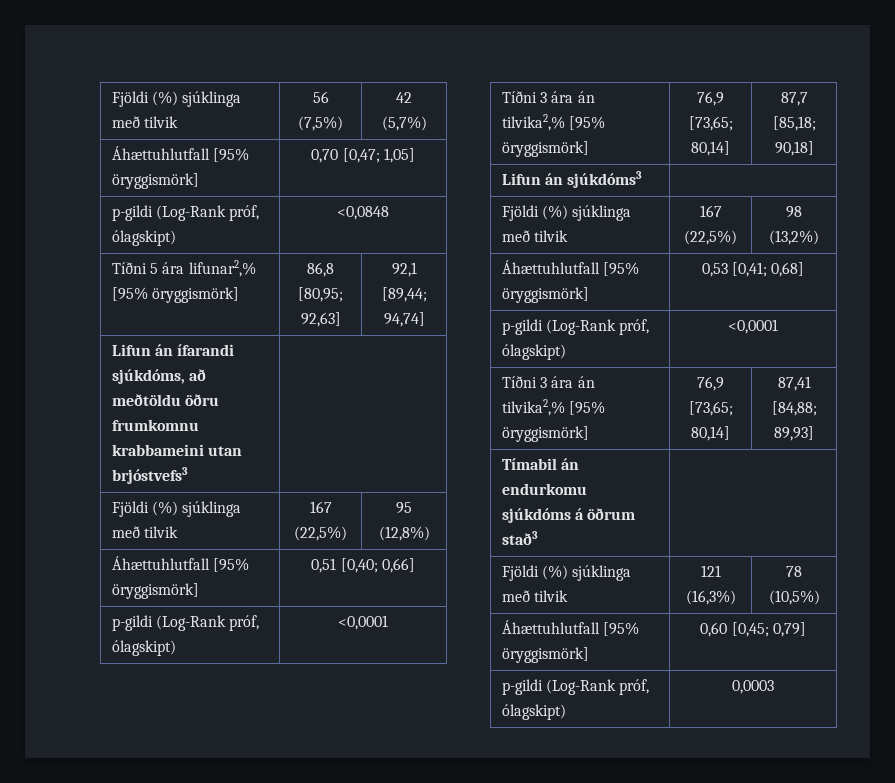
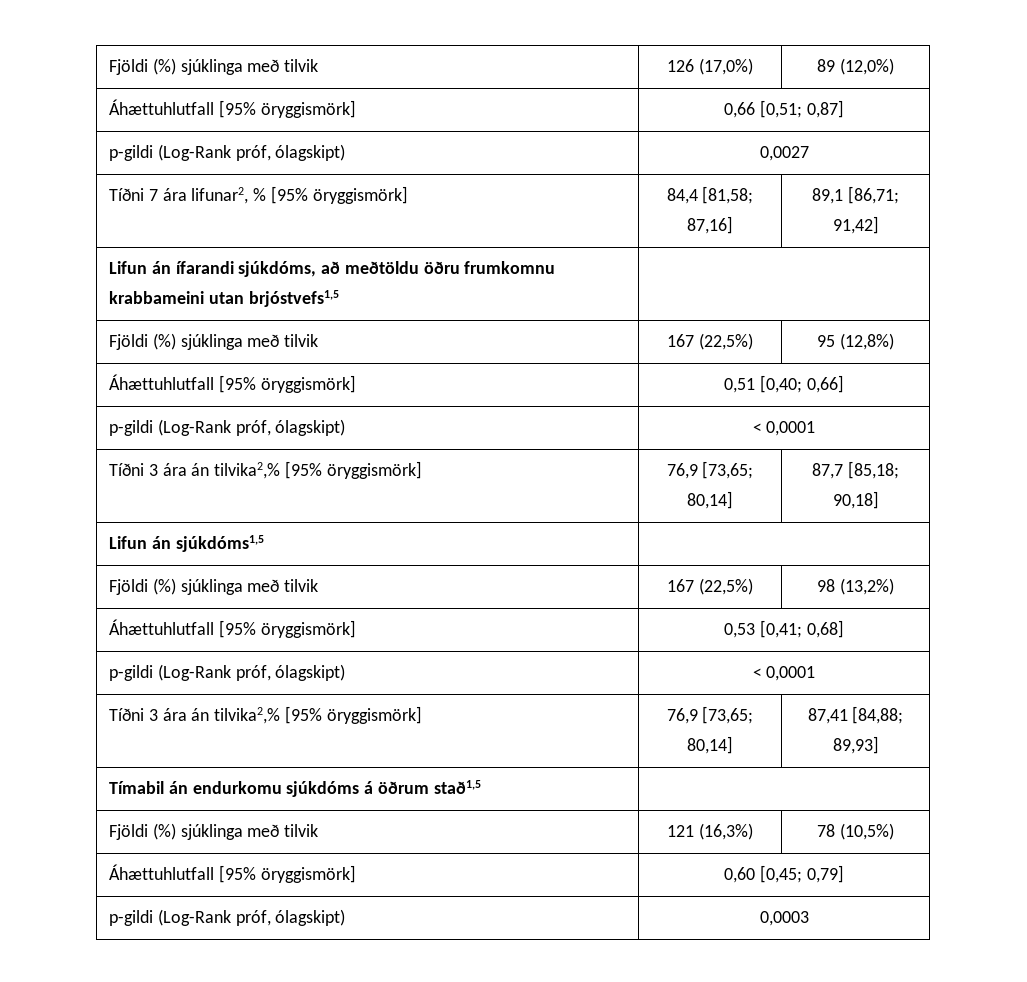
- Fjöldi (%) sjúklinga með tilvik | 56 (7,5%) | 42 (5,7%)
- Áhættuhlutfall [95% öryggismörk] | 0,70 [0,47; 1,05]
- p-gildi (Log-Rank próf, ólagskipt) | <0,0848
- Tíðni 5 ára lifunar2,% [95% öryggismörk] | 86,8 [80,95; 92,63] | 92,1 [89,44; 94,74]
+ Fjöldi (%) sjúklinga með tilvik | 126 (17,0%) | 89 (12,0%)
+ Áhættuhlutfall [95% öryggismörk] | 0,66 [0,51; 0,87]
+ p-gildi (Log-Rank próf, ólagskipt) | 0,0027
+ Tíðni 7 ára lifunar2, % [95% öryggismörk] | 84,4 [81,58; 87,16] | 89,1 [86,71; 91,42]
- Lifun án ífarandi sjúkdóms, að meðtöldu öðru frumkomnu krabbameini utan brjóstvefs3 |
+ Lifun án ífarandi sjúkdóms, að meðtöldu öðru frumkomnu krabbameini utan brjóstvefs1,5 |
  Áhættuhlutfall [95% öryggismörk] | 0,51 [0,40; 0,66]
- p-gildi (Log-Rank próf, ólagskipt) | <0,0001
+ p-gildi (Log-Rank próf, ólagskipt) | < 0,0001
- Lifun án sjúkdóms3 |
+ Lifun án sjúkdóms1,5 |
  Áhættuhlutfall [95% öryggismörk] | 0,53 [0,41; 0,68]
- p-gildi (Log-Rank próf, ólagskipt) | <0,0001
+ p-gildi (Log-Rank próf, ólagskipt) | < 0,0001
- Tímabil án endurkomu sjúkdóms á öðrum stað3 |
+ Tímabil án endurkomu sjúkdóms á öðrum stað1,5 |

